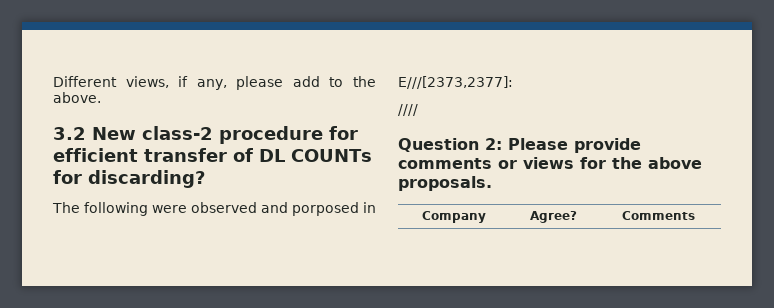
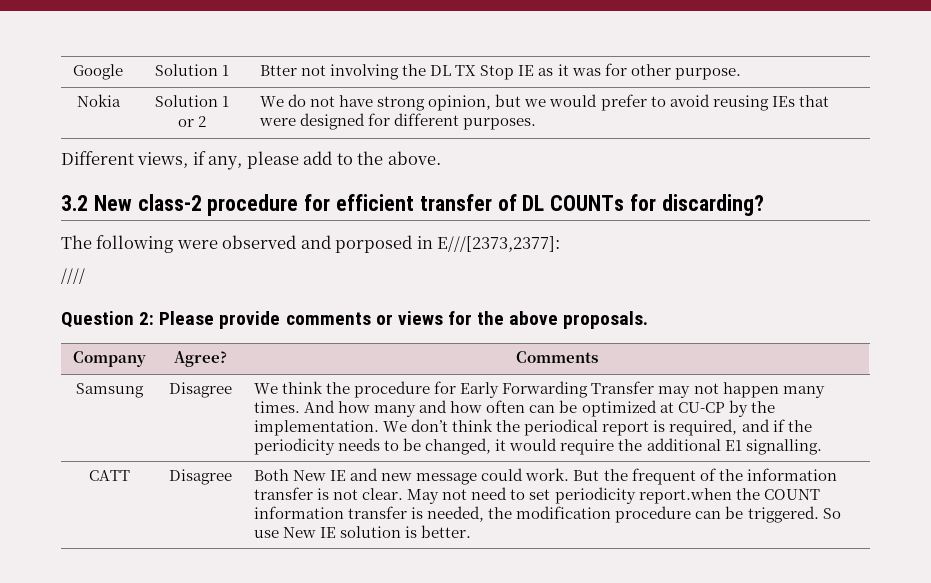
+ Google | Solution 1 | Btter not involving the DL TX Stop IE as it was for other purpose.
+ Nokia | Solution 1 or 2 | We do not have strong opinion, but we would prefer to avoid reusing IEs that were designed for different purposes.
+ Samsung | Disagree | We think the procedure for Early Forwarding Transfer may not happen many times. And how many and how often can be optimized at CU-CP by the implementation. We don’t think the periodical report is required, and if the periodicity needs to be changed, it would require the additional E1 signalling.
+ CATT | Disagree | Both New IE and new message could work. But the frequent of the information transfer is not clear. May not need to set periodicity report.when the COUNT information transfer is needed, the modification procedure can be triggered. So use New IE solution is better.

